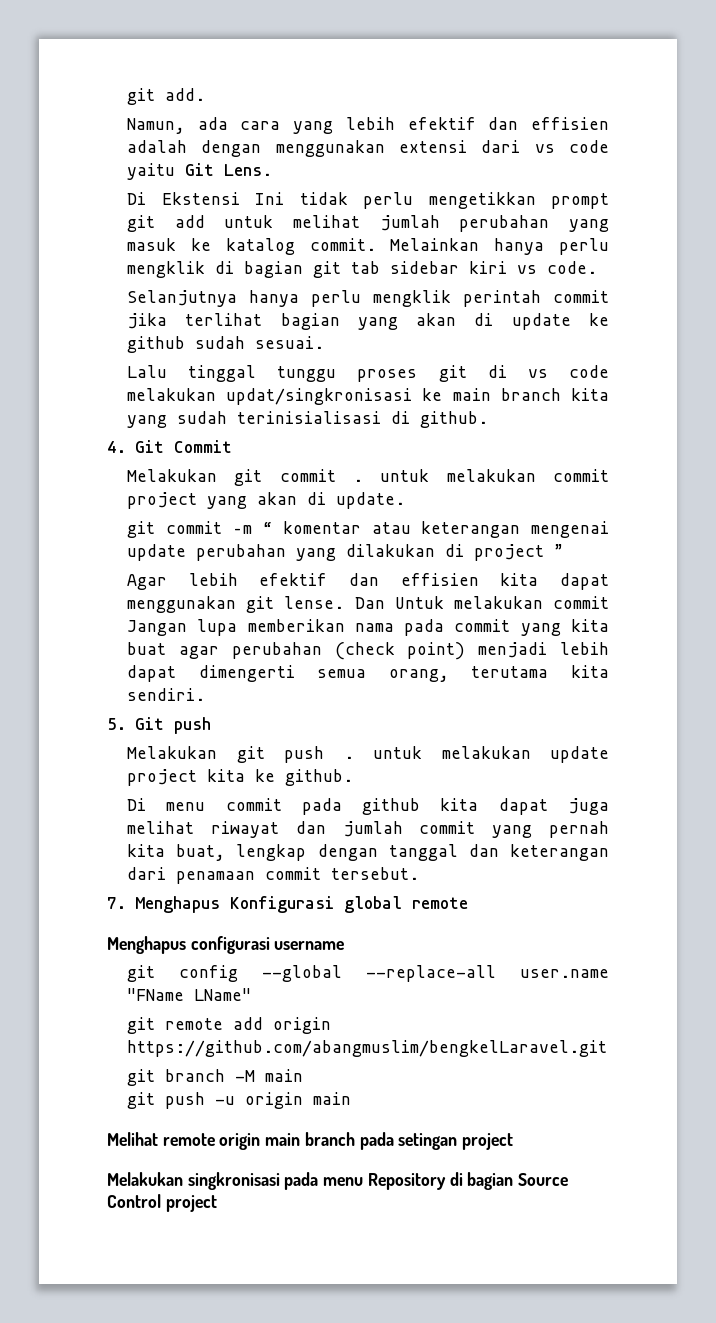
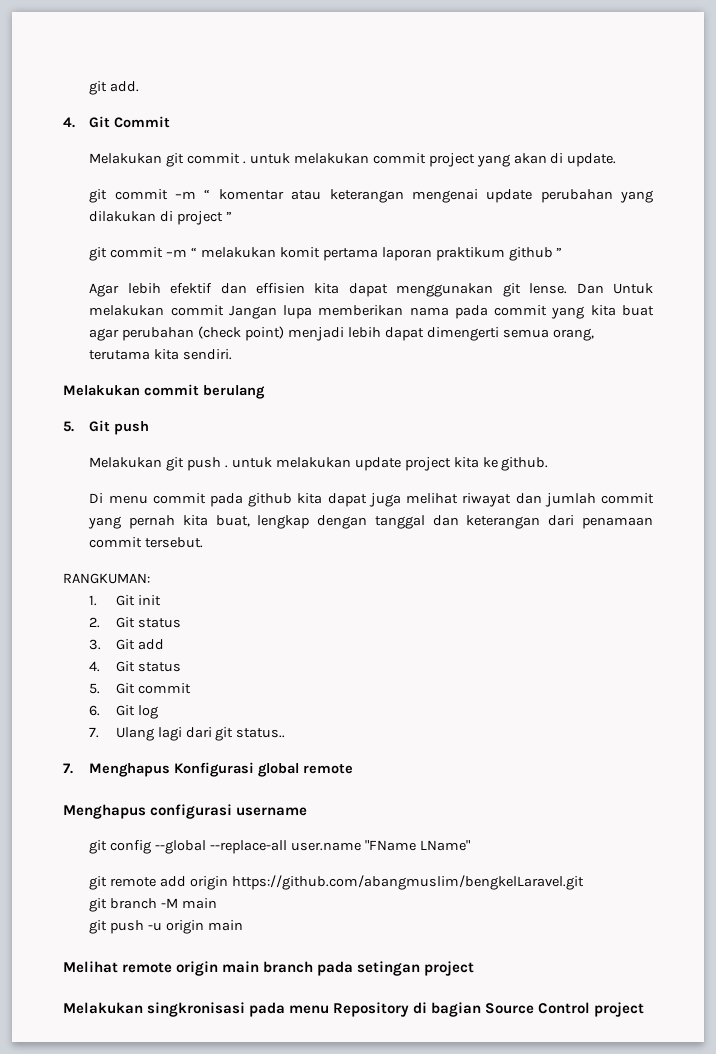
- Namun, ada cara yang lebih efektif dan effisien adalah dengan menggunakan extensi dari vs code yaitu Git Lens.
- Di Ekstensi Ini tidak perlu mengetikkan prompt git add untuk melihat jumlah perubahan yang masuk ke katalog commit. Melainkan hanya perlu mengklik di bagian git tab sidebar kiri vs code.
- Selanjutnya hanya perlu mengklik perintah commit jika terlihat bagian yang akan di update ke github sudah sesuai.
- Lalu tinggal tunggu proses git di vs code melakukan updat/singkronisasi ke main branch kita yang sudah terinisialisasi di github.
+ git commit –m “ melakukan komit pertama laporan praktikum github ”
+ Melakukan commit berulang
+ RANGKUMAN:
+ 1. Git init
+ 2. Git status
+ 3. Git add
+ 4. Git status
+ 5. Git commit
+ 6. Git log
+ 7. Ulang lagi dari git status..

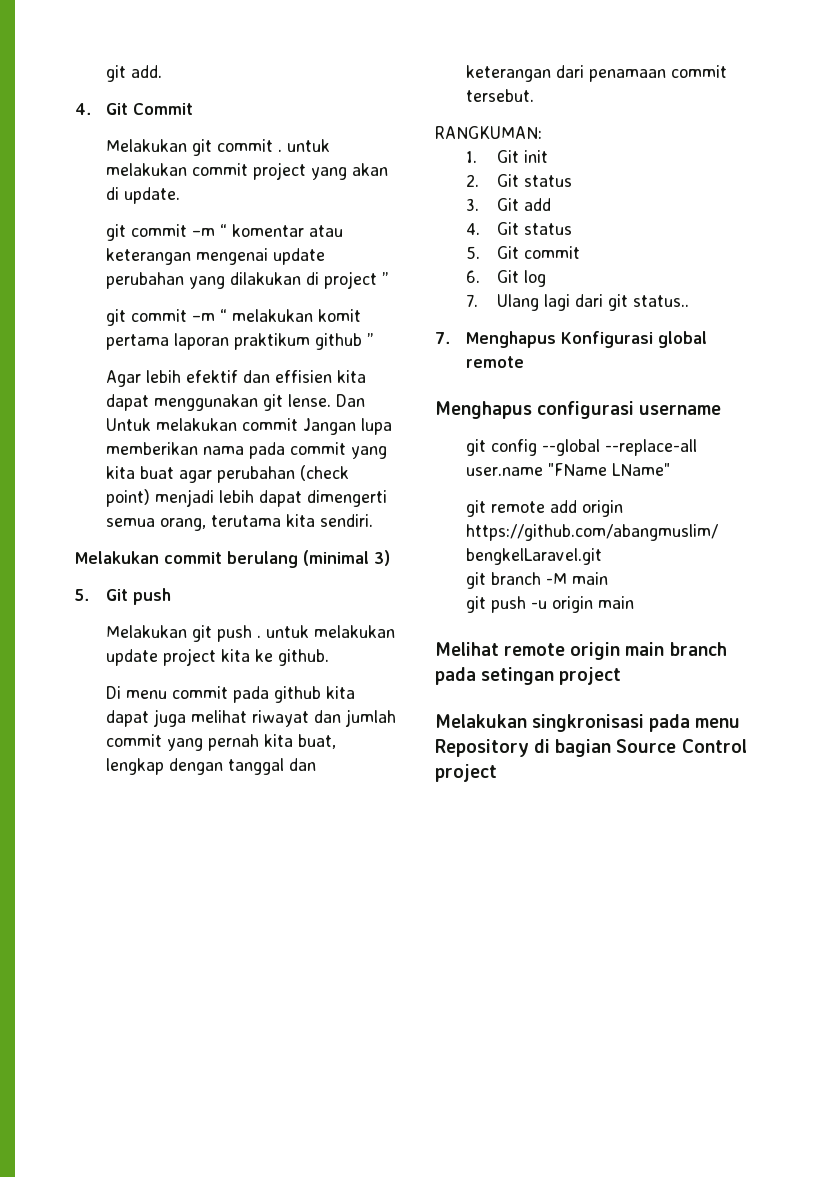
- Melakukan commit berulang
+ Melakukan commit berulang (minimal 3)

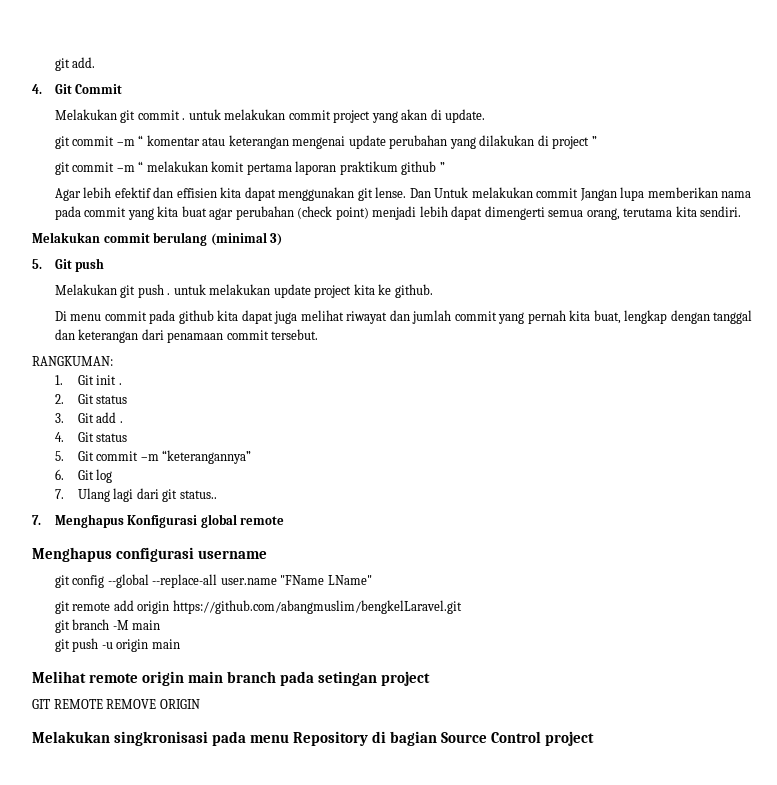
- 1. Git init
+ 1. Git init .
- 3. Git add
+ 3. Git add .
- 5. Git commit
+ 5. Git commit –m “keterangannya”
+ GIT REMOTE REMOVE ORIGIN

